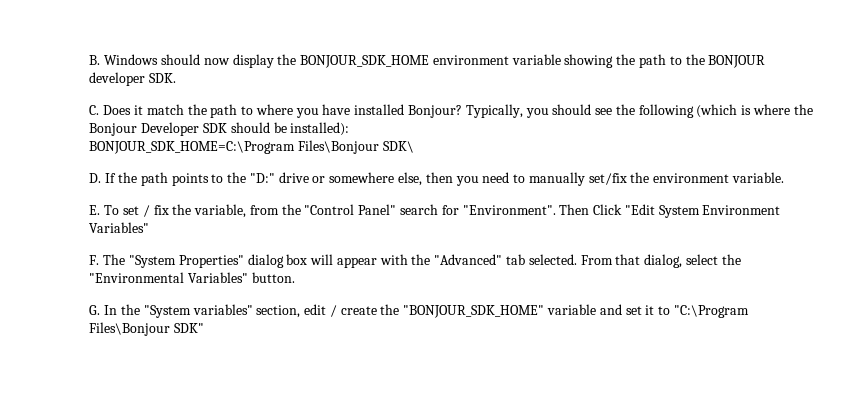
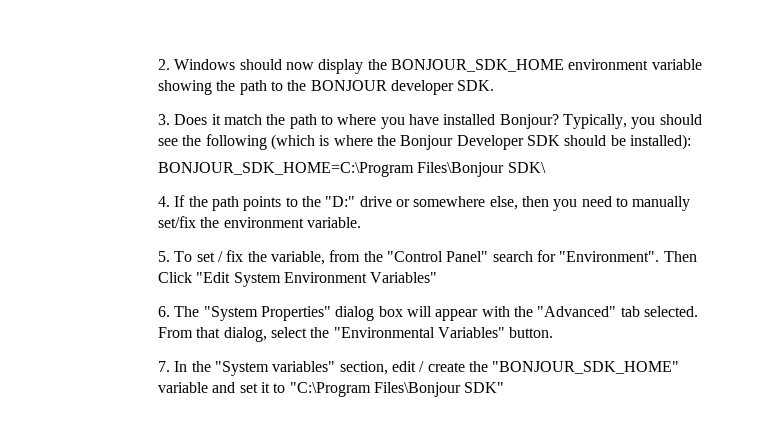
- B. Windows should now display the BONJOUR_SDK_HOME environment variable showing the path to the BONJOUR developer SDK.
+ 2. Windows should now display the BONJOUR_SDK_HOME environment variable showing the path to the BONJOUR developer SDK.
- C. Does it match the path to where you have installed Bonjour?
+ 3. Does it match the path to where you have installed Bonjour?
- D. If the path points to the "D:" drive or somewhere else, then you need to manually set/fix the environment variable.
+ 4. If the path points to the "D:" drive or somewhere else, then you need to manually set/fix the environment variable.
- E. To set / fix the variable, from the "Control Panel" search for "Environment".
+ 5. To set / fix the variable, from the "Control Panel" search for "Environment".
- F. The "System Properties" dialog box will appear with the "Advanced" tab selected.
+ 6. The "System Properties" dialog box will appear with the "Advanced" tab selected.
- G. In the "System variables" section, edit / create the "BONJOUR_SDK_HOME" variable and set it to "C:\Program Files\Bonjour SDK"
+ 7. In the "System variables" section, edit / create the "BONJOUR_SDK_HOME" variable and set it to "C:\Program Files\Bonjour SDK"

